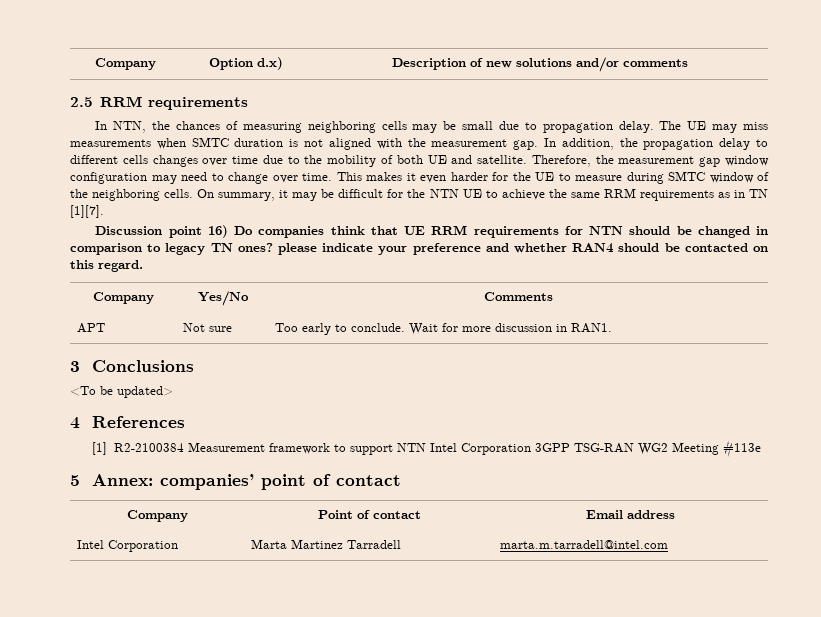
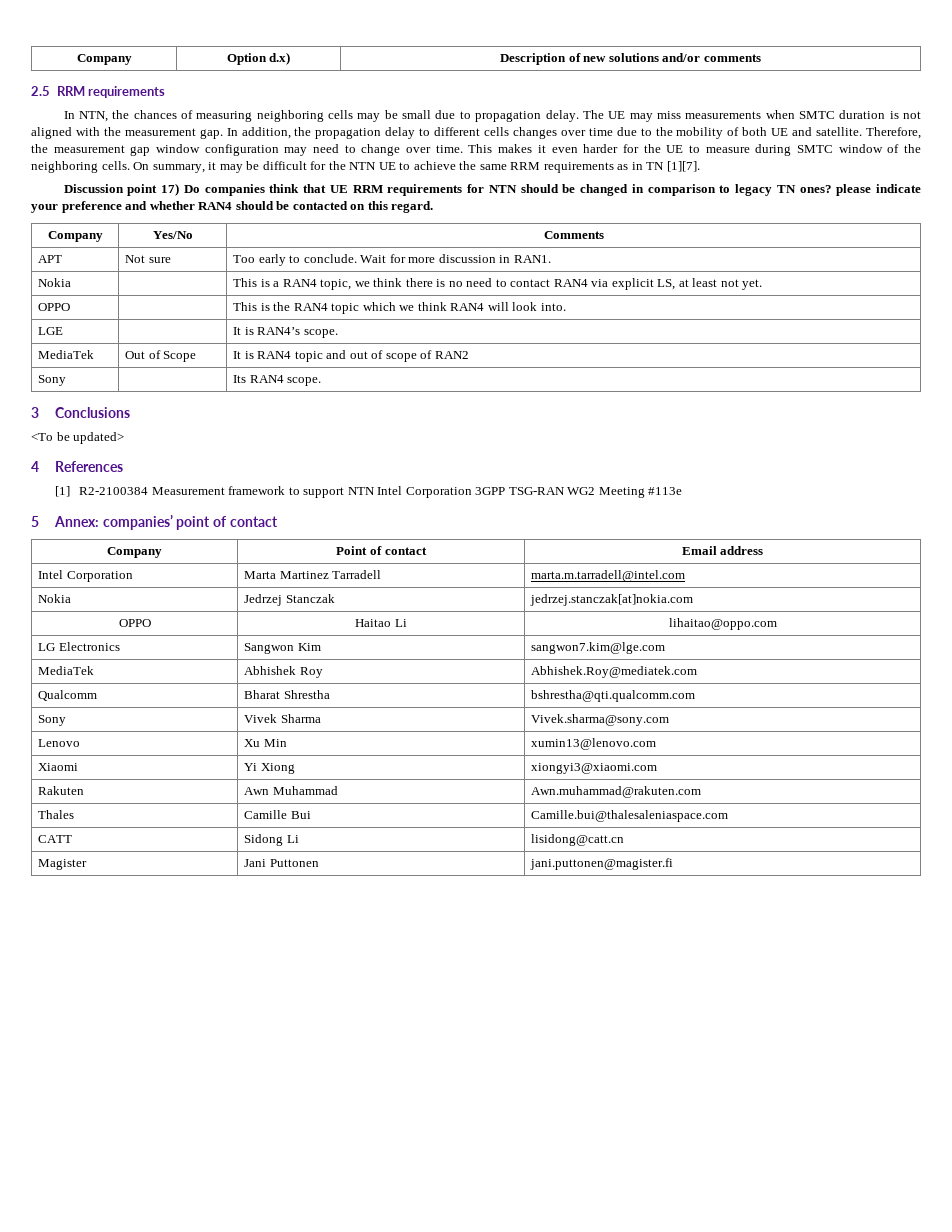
- Discussion point 16) Do companies think that UE RRM requirements for NTN should be changed in comparison to legacy TN ones? please indicate your preference and whether RAN4 should be contacted on this regard.
+ Discussion point 17) Do companies think that UE RRM requirements for NTN should be changed in comparison to legacy TN ones? please indicate your preference and whether RAN4 should be contacted on this regard.
+ Nokia | | This is a RAN4 topic, we think there is no need to contact RAN4 via explicit LS, at least not yet.
+ OPPO | | This is the RAN4 topic which we think RAN4 will look into.
+ LGE | | It is RAN4’s scope.
+ MediaTek | Out of Scope | It is RAN4 topic and out of scope of RAN2
+ Sony | | Its RAN4 scope.
+ Nokia | Jedrzej Stanczak | jedrzej.stanczak[at]nokia.com
+ OPPO | Haitao Li | lihaitao@oppo.com
+ LG Electronics | Sangwon Kim | sangwon7.kim@lge.com
+ MediaTek | Abhishek Roy | Abhishek.Roy@mediatek.com
+ Qualcomm | Bharat Shrestha | bshrestha@qti.qualcomm.com
+ Sony | Vivek Sharma | Vivek.sharma@sony.com
+ Lenovo | Xu Min | xumin13@lenovo.com
+ Xiaomi | Yi Xiong | xiongyi3@xiaomi.com
+ Rakuten | Awn Muhammad | Awn.muhammad@rakuten.com
+ Thales | Camille Bui | Camille.bui@thalesaleniaspace.com
+ CATT | Sidong Li | lisidong@catt.cn
+ Magister | Jani Puttonen | jani.puttonen@magister.fi

